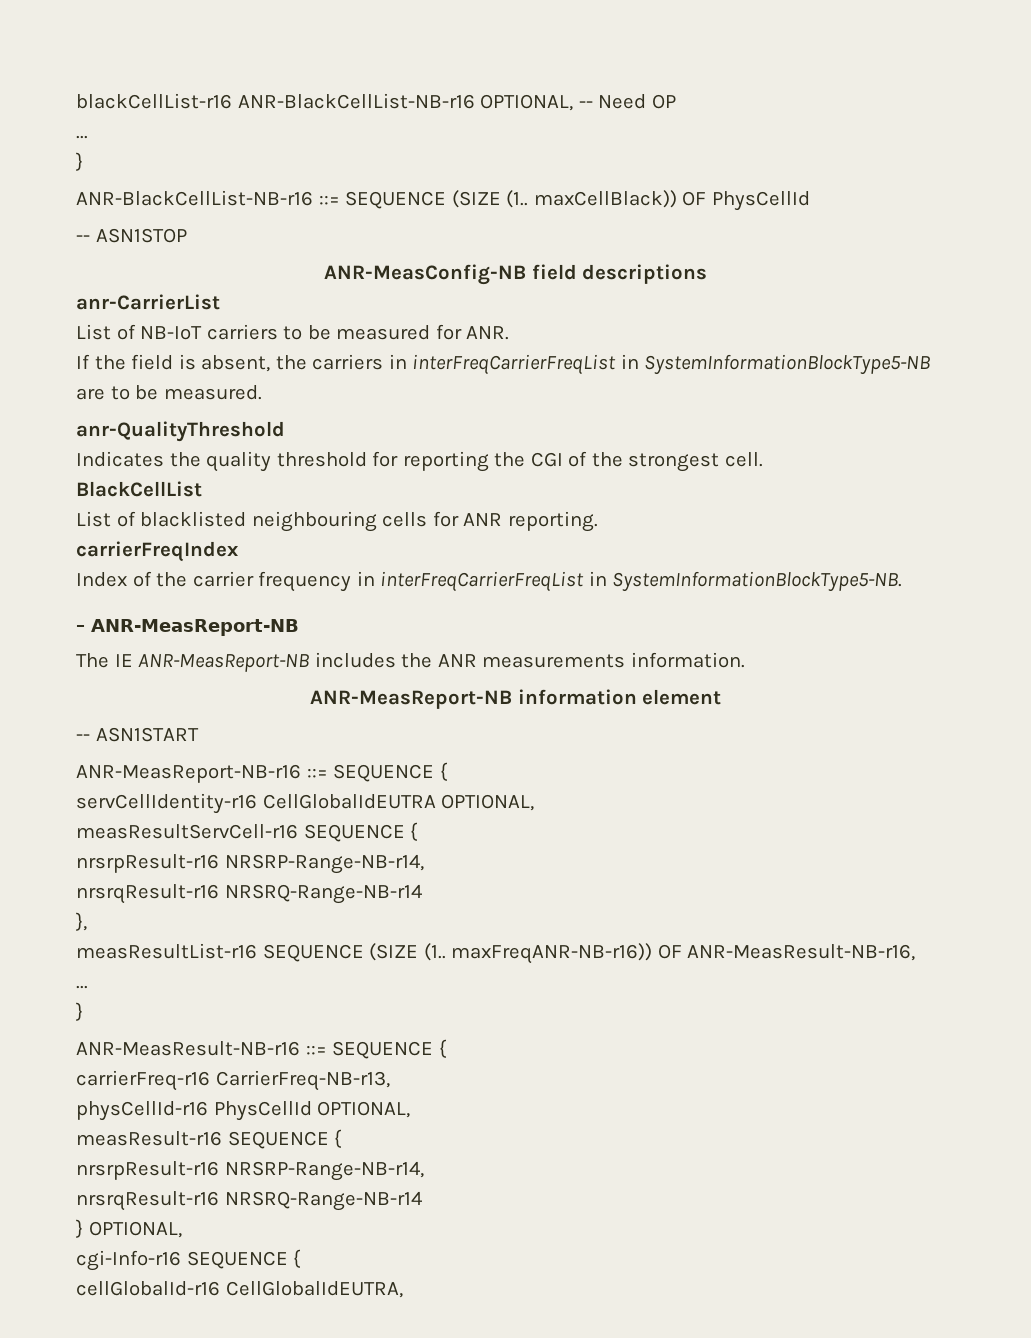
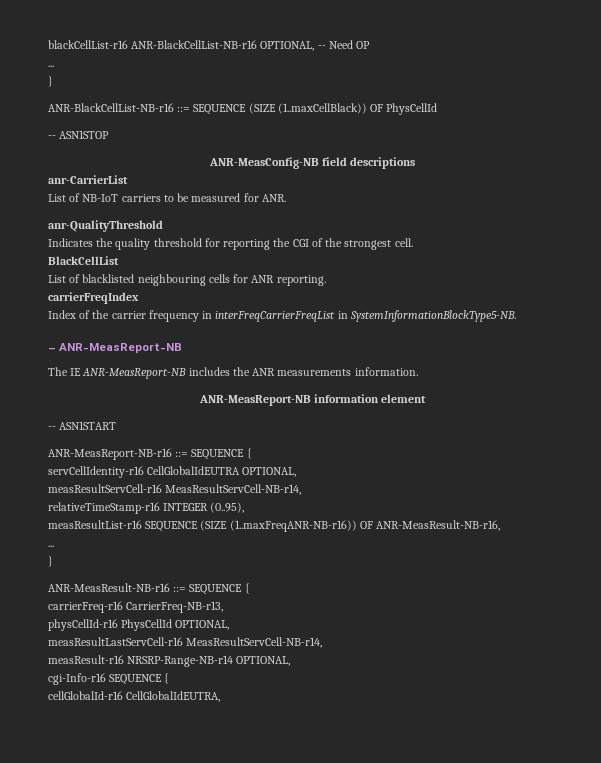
- ANR-BlackCellList-NB-r16 ::= SEQUENCE (SIZE (1.. maxCellBlack)) OF PhysCellId
+ ANR-BlackCellList-NB-r16 ::= SEQUENCE (SIZE (1..maxCellBlack)) OF PhysCellId
- If the field is absent, the carriers in interFreqCarrierFreqList in SystemInformationBlockType5-NB are to be measured.
- measResultServCell-r16 SEQUENCE {
- nrsrpResult-r16 NRSRP-Range-NB-r14,
- nrsrqResult-r16 NRSRQ-Range-NB-r14
- },
+ measResultServCell-r16 MeasResultServCell-NB-r14,
+ relativeTimeStamp-r16 INTEGER (0..95),
- measResultList-r16 SEQUENCE (SIZE (1.. maxFreqANR-NB-r16)) OF ANR-MeasResult-NB-r16,
+ measResultList-r16 SEQUENCE (SIZE (1..maxFreqANR-NB-r16)) OF ANR-MeasResult-NB-r16,
+ measResultLastServCell-r16 MeasResultServCell-NB-r14,
- measResult-r16 SEQUENCE {
- nrsrpResult-r16 NRSRP-Range-NB-r14,
- nrsrqResult-r16 NRSRQ-Range-NB-r14
- } OPTIONAL,
+ measResult-r16 NRSRP-Range-NB-r14 OPTIONAL,

